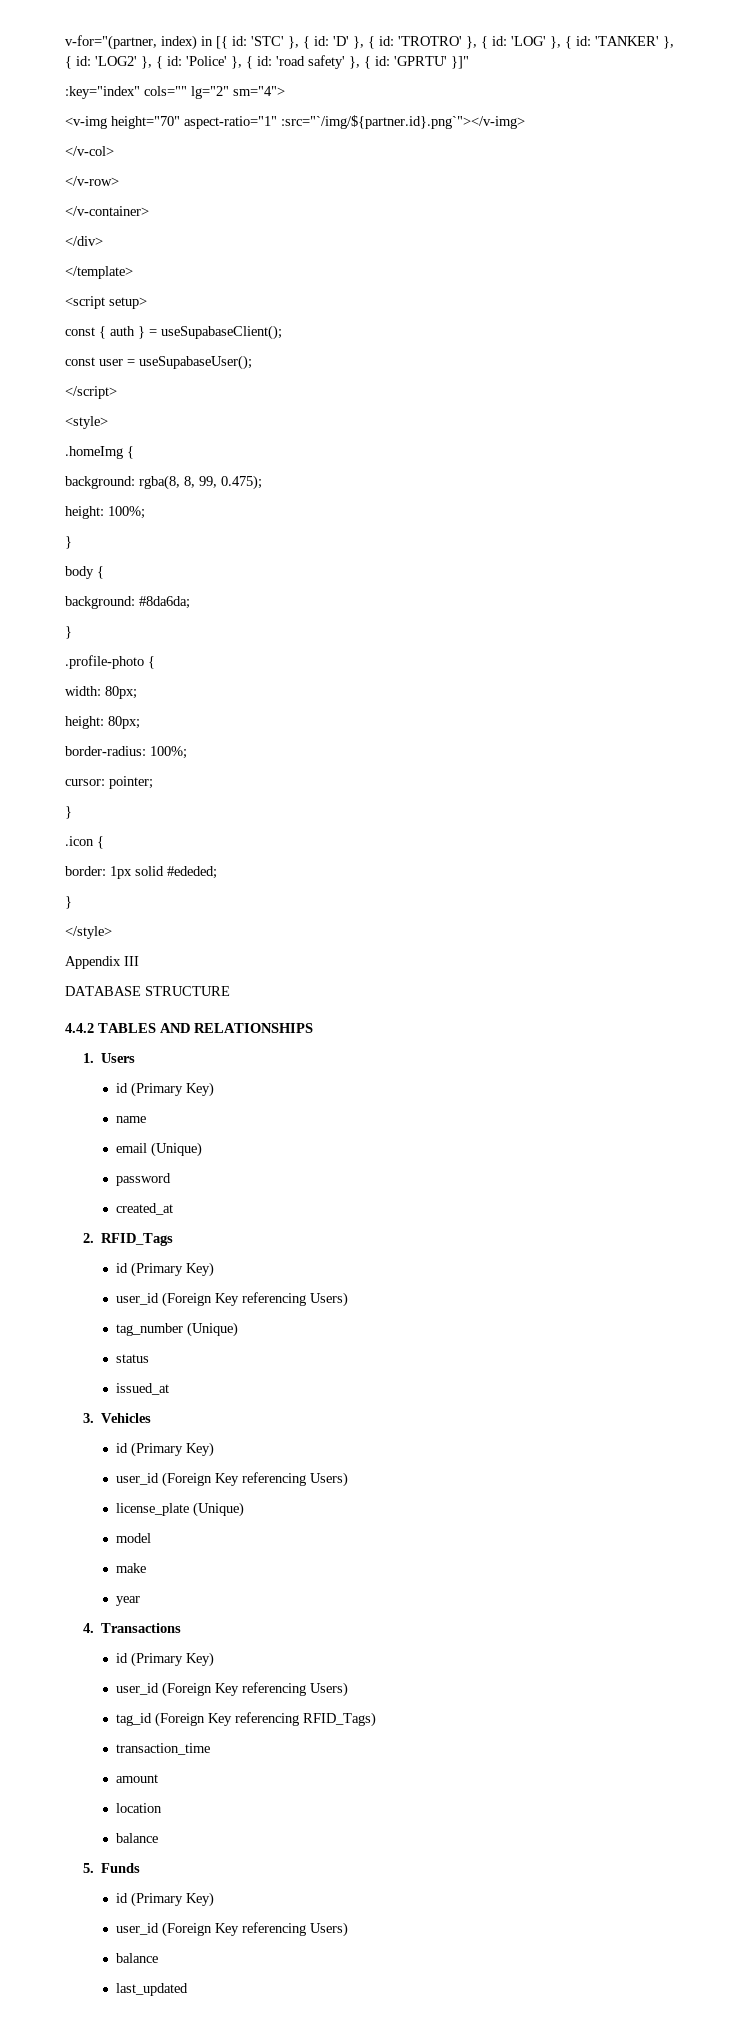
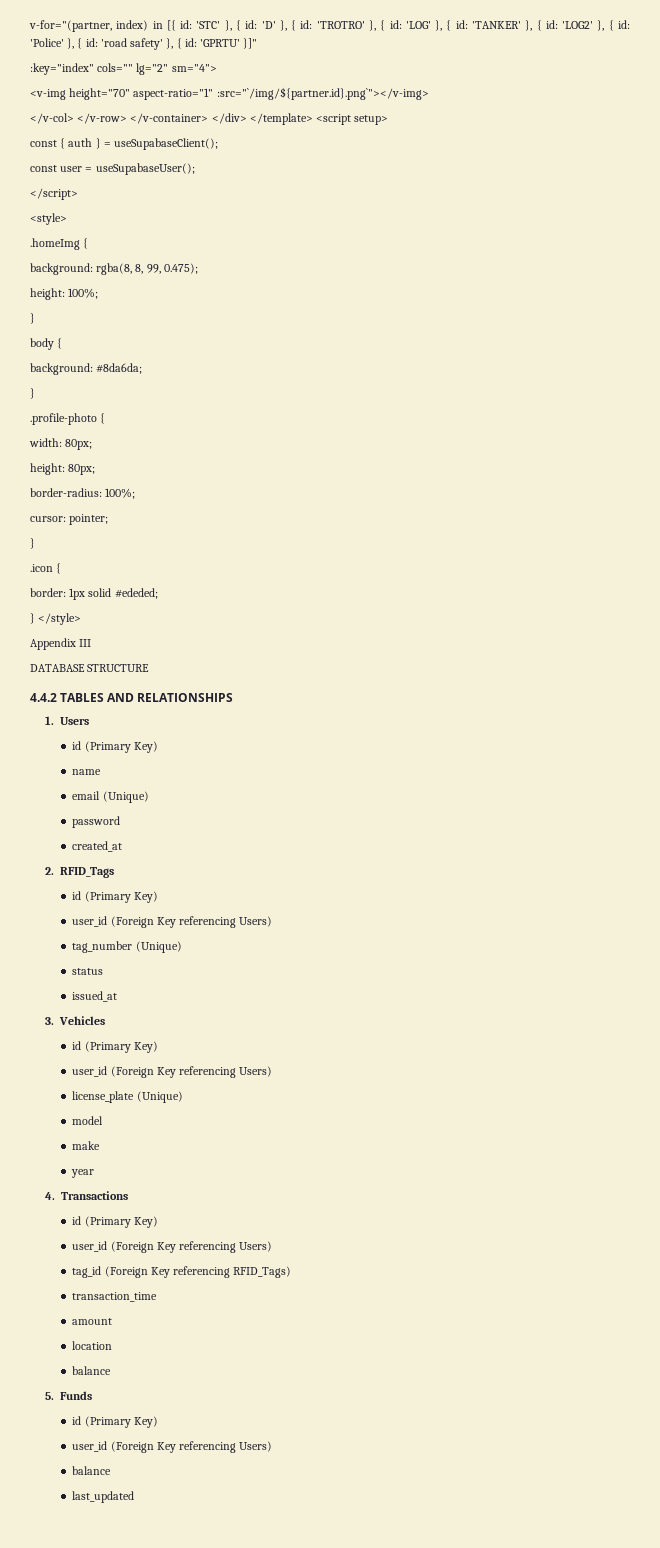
- </v-col>
- </v-row>
- </v-container>
- </div>
- </template>
- <script setup>
+ </v-col> </v-row> </v-container> </div> </template> <script setup>
  border: 1px solid #ededed;
- }
- </style>
+ } </style>

